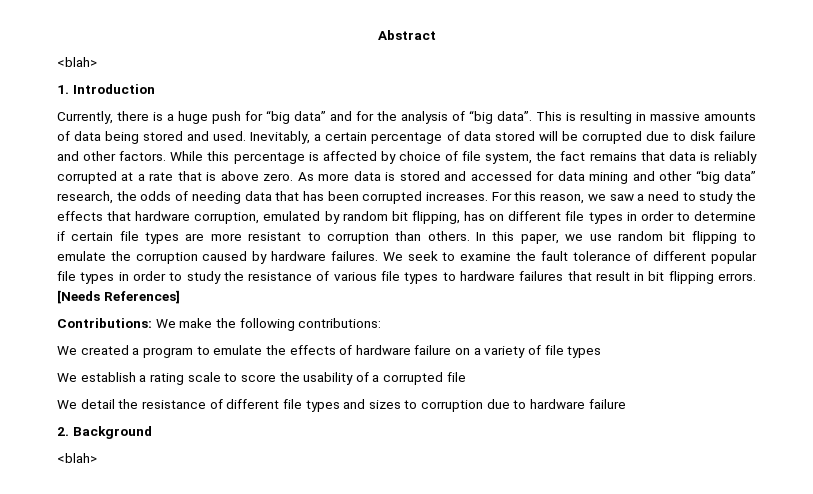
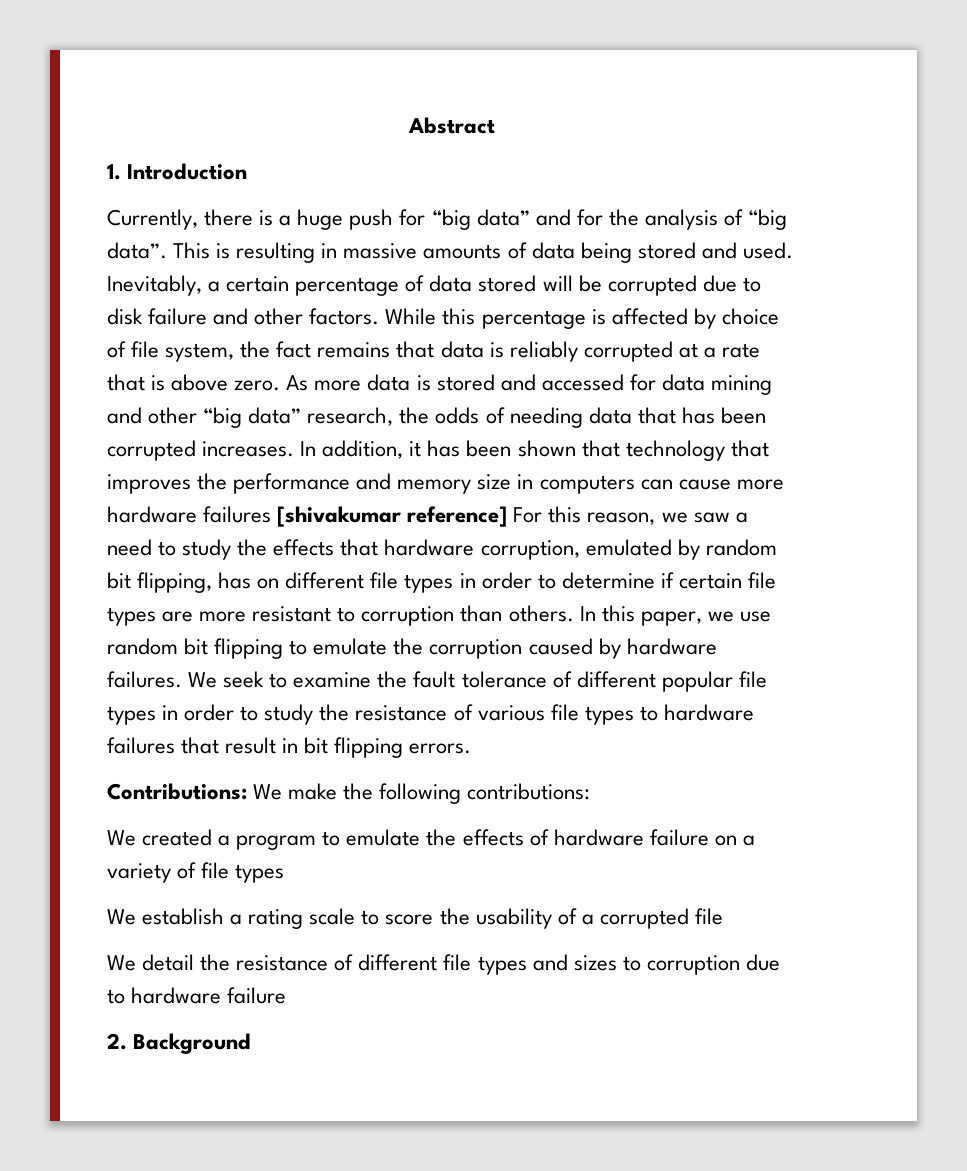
  Abstract
- <blah>
- For this reason, we saw a need to study the effects that hardware corruption, emulated by random bit flipping, has on different file types in order to determine if certain file types are more resistant to corruption than others.
+ In addition, it has been shown that technology that improves the performance and memory size in computers can cause more hardware failures [shivakumar reference] For this reason, we saw a need to study the effects that hardware corruption, emulated by random bit flipping, has on different file types in order to determine if certain file types are more resistant to corruption than others.
- [Needs References]
  2. Background
- <blah>

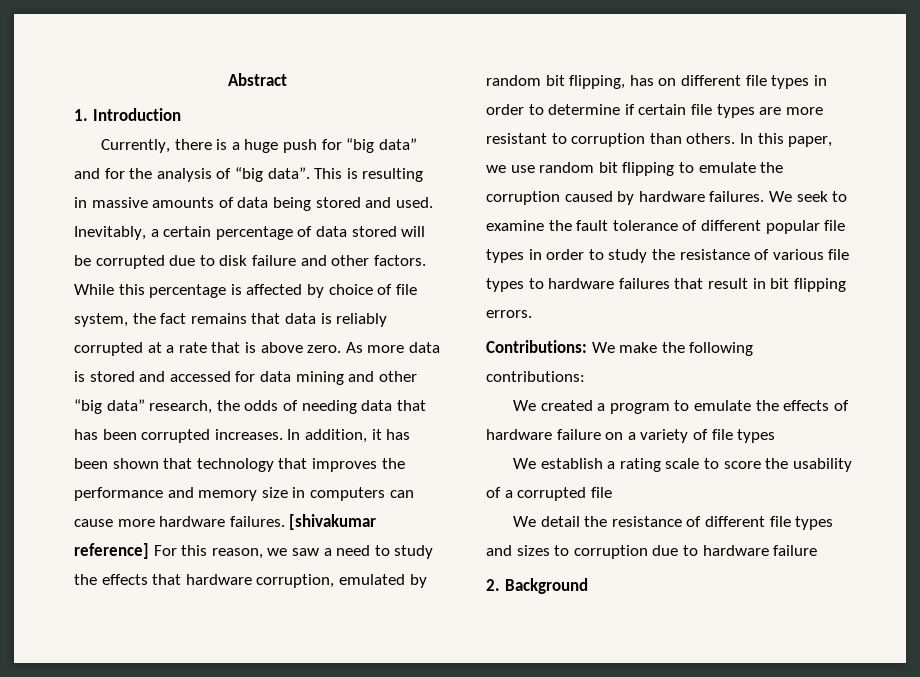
- In addition, it has been shown that technology that improves the performance and memory size in computers can cause more hardware failures [shivakumar reference] For this reason, we saw a need to study the effects that hardware corruption, emulated by random bit flipping, has on different file types in order to determine if certain file types are more resistant to corruption than others.
+ In addition, it has been shown that technology that improves the performance and memory size in computers can cause more hardware failures. [shivakumar reference] For this reason, we saw a need to study the effects that hardware corruption, emulated by random bit flipping, has on different file types in order to determine if certain file types are more resistant to corruption than others.

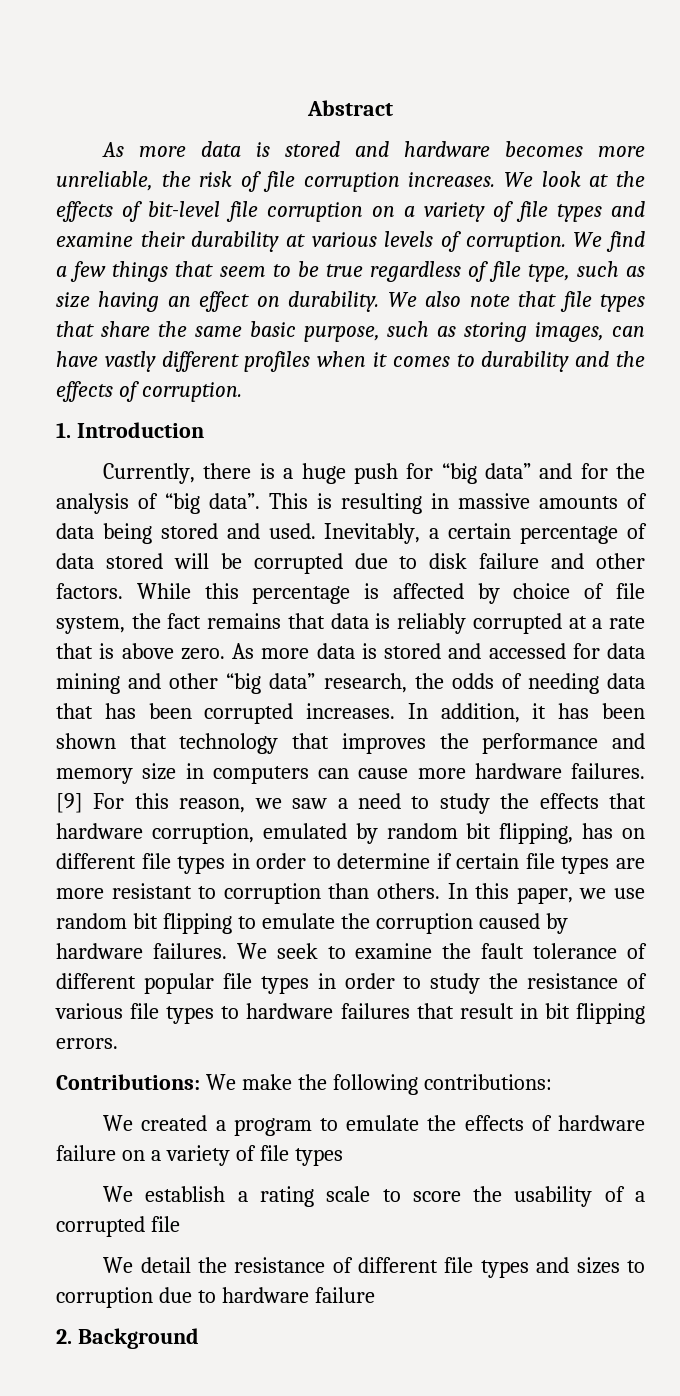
+ As more data is stored and hardware becomes more unreliable, the risk of file corruption increases. We look at the effects of bit-level file corruption on a variety of file types and examine their durability at various levels of corruption. We find a few things that seem to be true regardless of file type, such as size having an effect on durability. We also note that file types that share the same basic purpose, such as storing images, can have vastly different profiles when it comes to durability and the effects of corruption.
- [shivakumar reference] For this reason, we saw a need to study the effects that hardware corruption, emulated by random bit flipping, has on different file types in order to determine if certain file types are more resistant to corruption than others.
+ [9] For this reason, we saw a need to study the effects that hardware corruption, emulated by random bit flipping, has on different file types in order to determine if certain file types are more resistant to corruption than others.

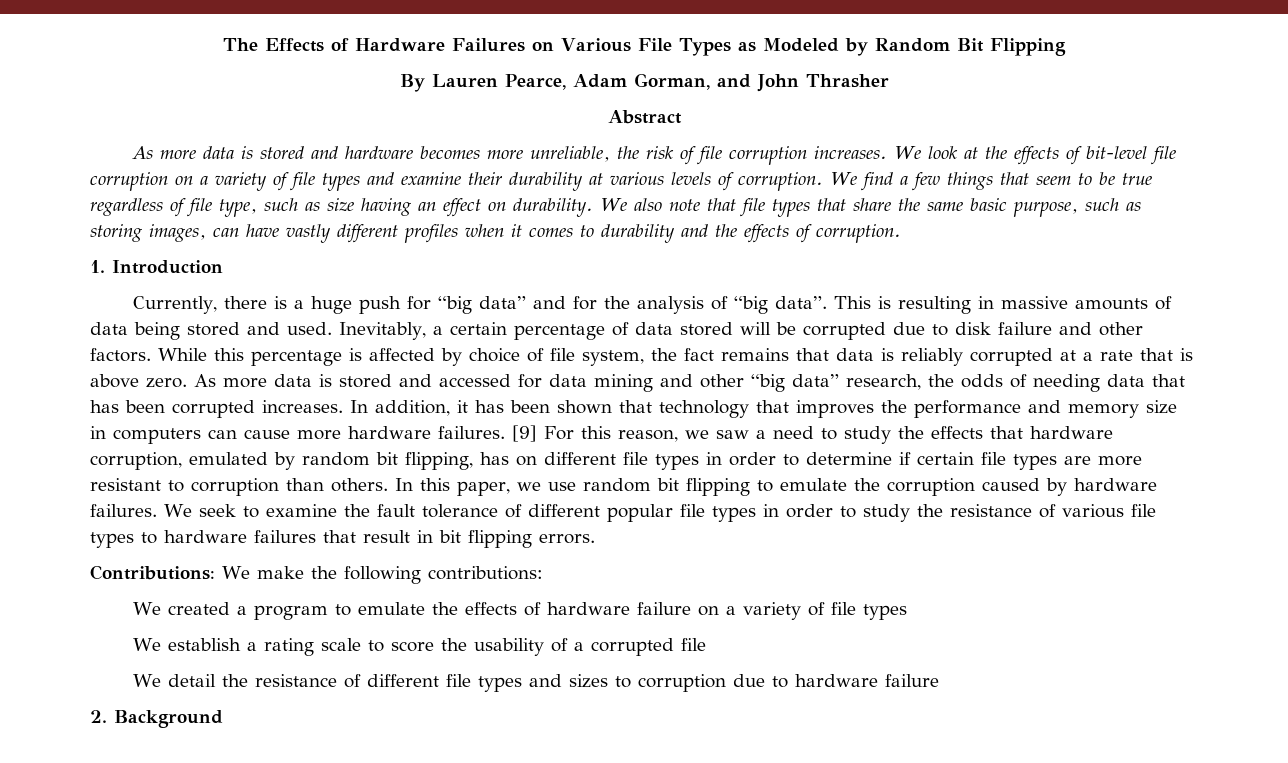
+ The Effects of Hardware Failures on Various File Types as Modeled by Random Bit Flipping
+ By Lauren Pearce, Adam Gorman, and John Thrasher

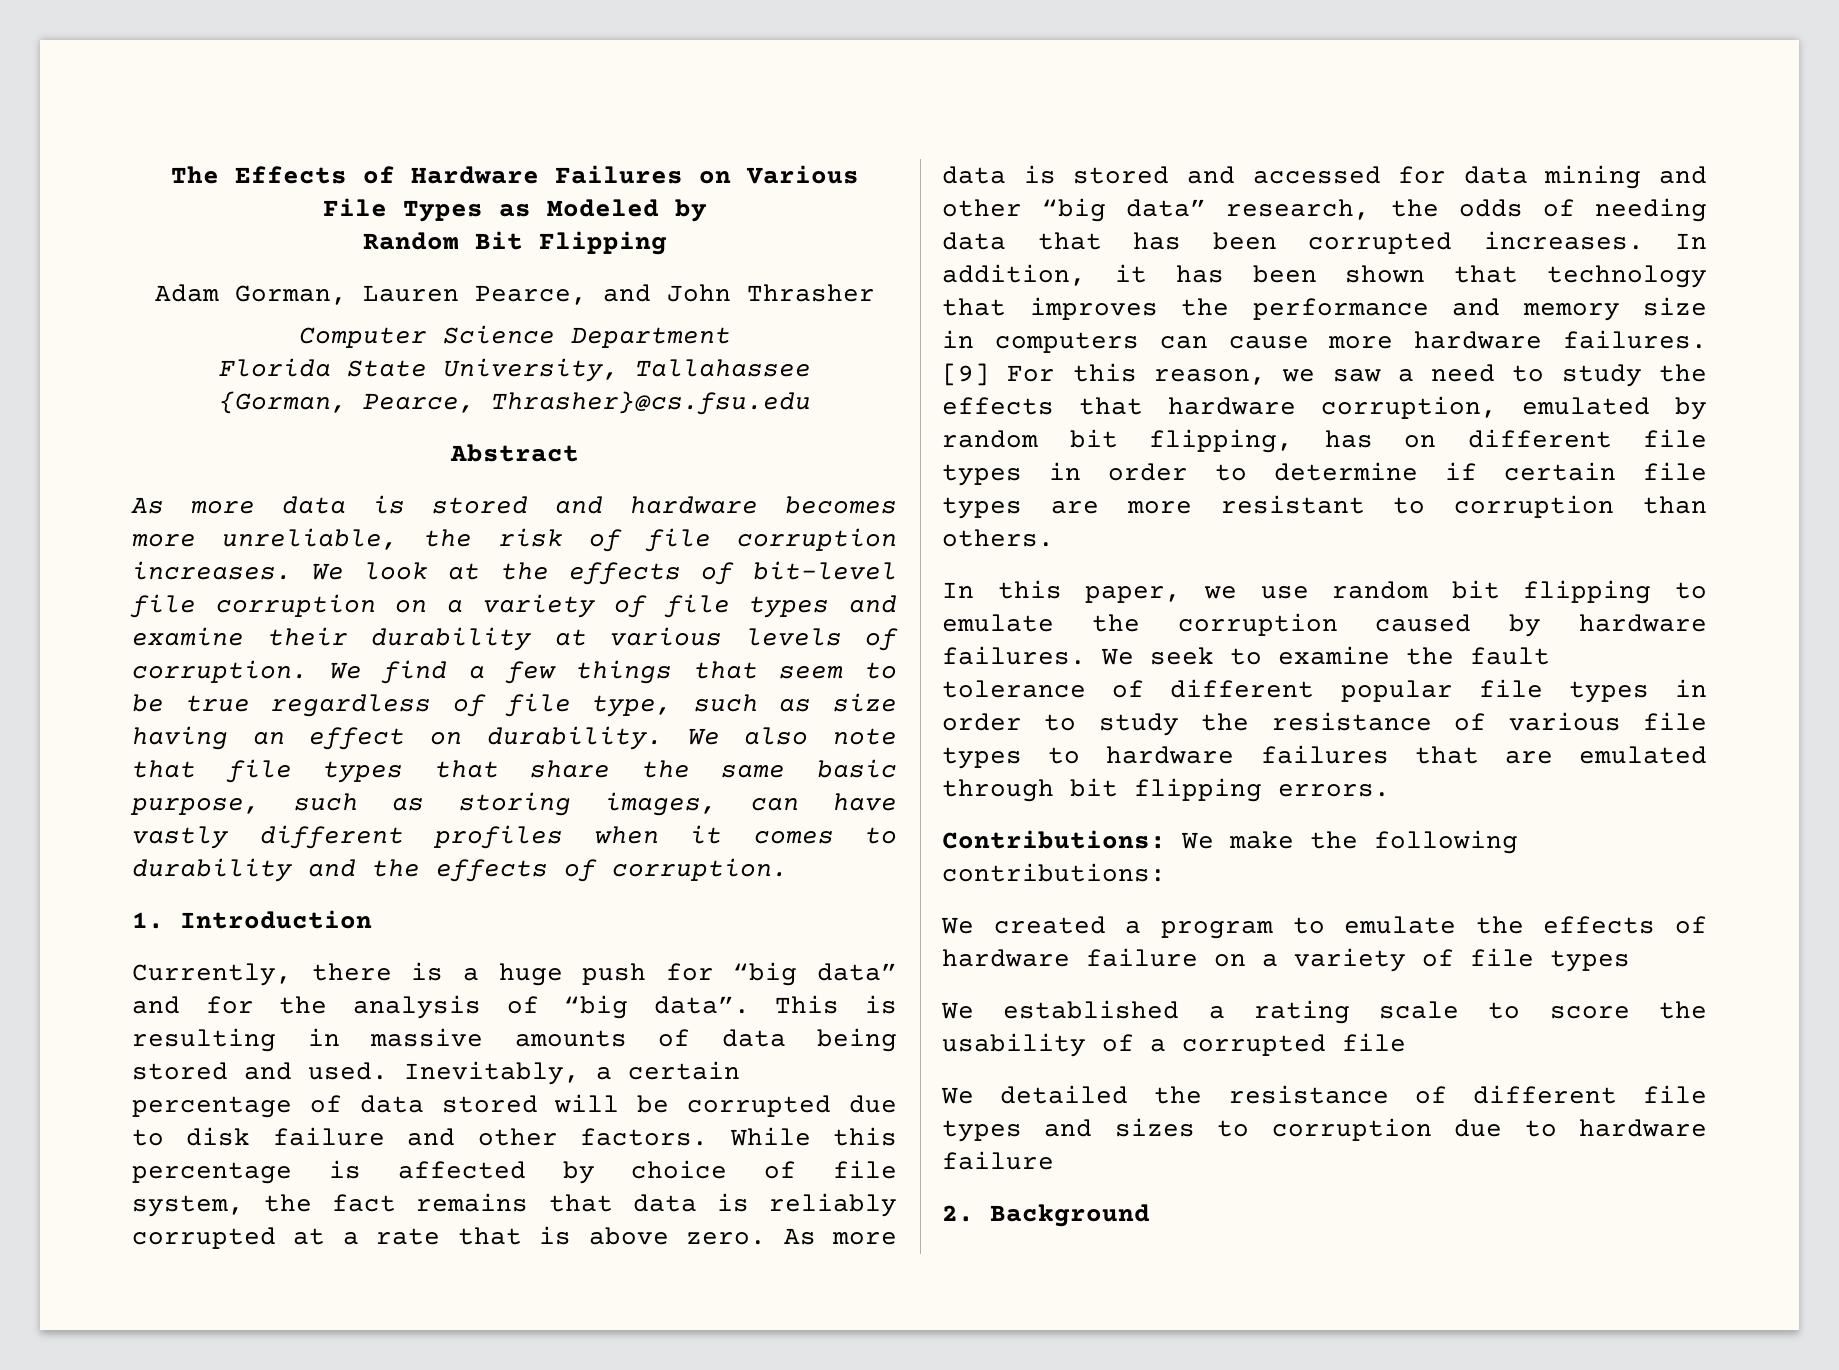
- The Effects of Hardware Failures on Various File Types as Modeled by Random Bit Flipping
+ The Effects of Hardware Failures on Various File Types as Modeled by
+ Random Bit Flipping
- By Lauren Pearce, Adam Gorman, and John Thrasher
+ Adam Gorman, Lauren Pearce, and John Thrasher
+ Computer Science Department
+ Florida State University, Tallahassee
+ {Gorman, Pearce, Thrasher}@cs.fsu.edu
- [9] For this reason, we saw a need to study the effects that hardware corruption, emulated by random bit flipping, has on different file types in order to determine if certain file types are more resistant to corruption than others. In this paper, we use random bit flipping to emulate the corruption caused by hardware failures.
+ [9] For this reason, we saw a need to study the effects that hardware corruption, emulated by random bit flipping, has on different file types in order to determine if certain file types are more resistant to corruption than others.
+ In this paper, we use random bit flipping to emulate the corruption caused by hardware failures.
- We seek to examine the fault tolerance of different popular file types in order to study the resistance of various file types to hardware failures that result in bit flipping errors.
+ We seek to examine the fault tolerance of different popular file types in order to study the resistance of various file types to hardware failures that are emulated through bit flipping errors.
- We establish a rating scale to score the usability of a corrupted file
+ We established a rating scale to score the usability of a corrupted file
- We detail the resistance of different file types and sizes to corruption due to hardware failure
+ We detailed the resistance of different file types and sizes to corruption due to hardware failure

